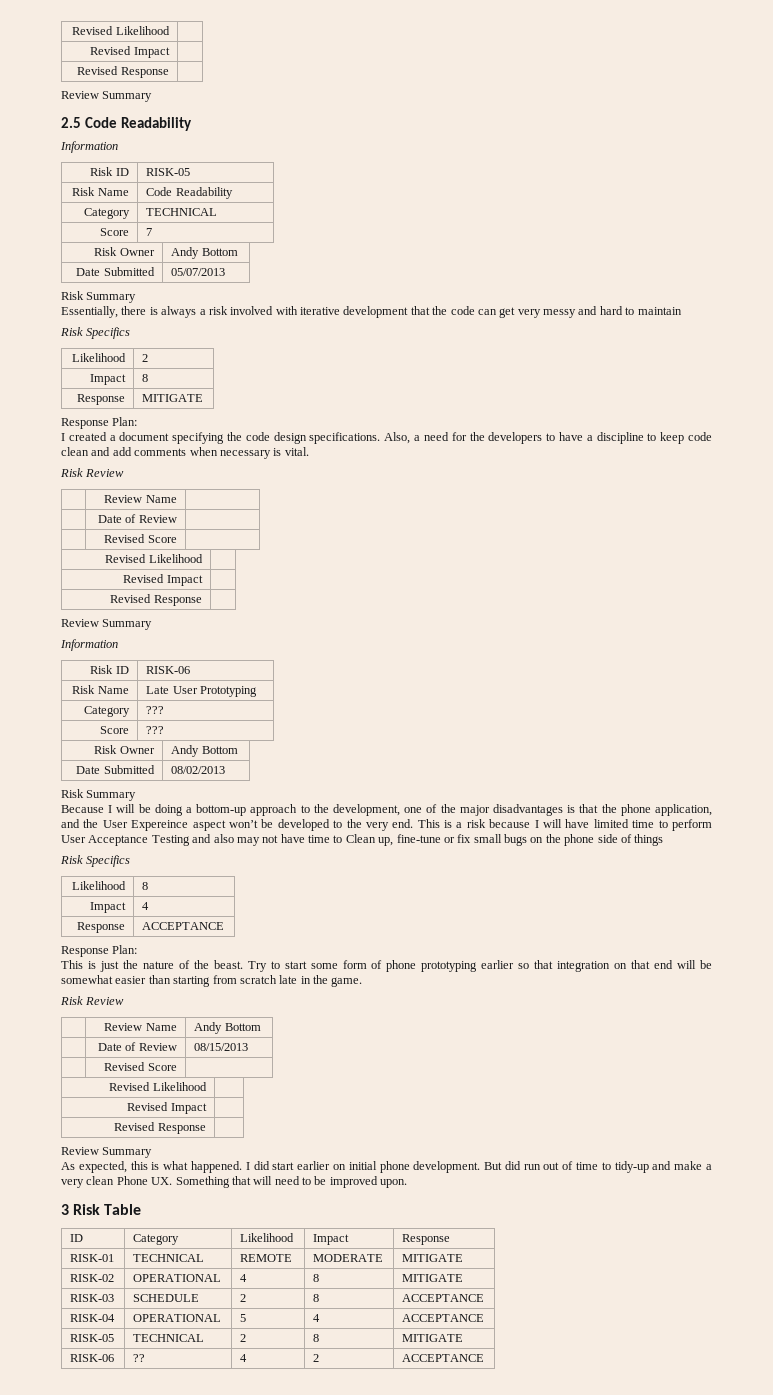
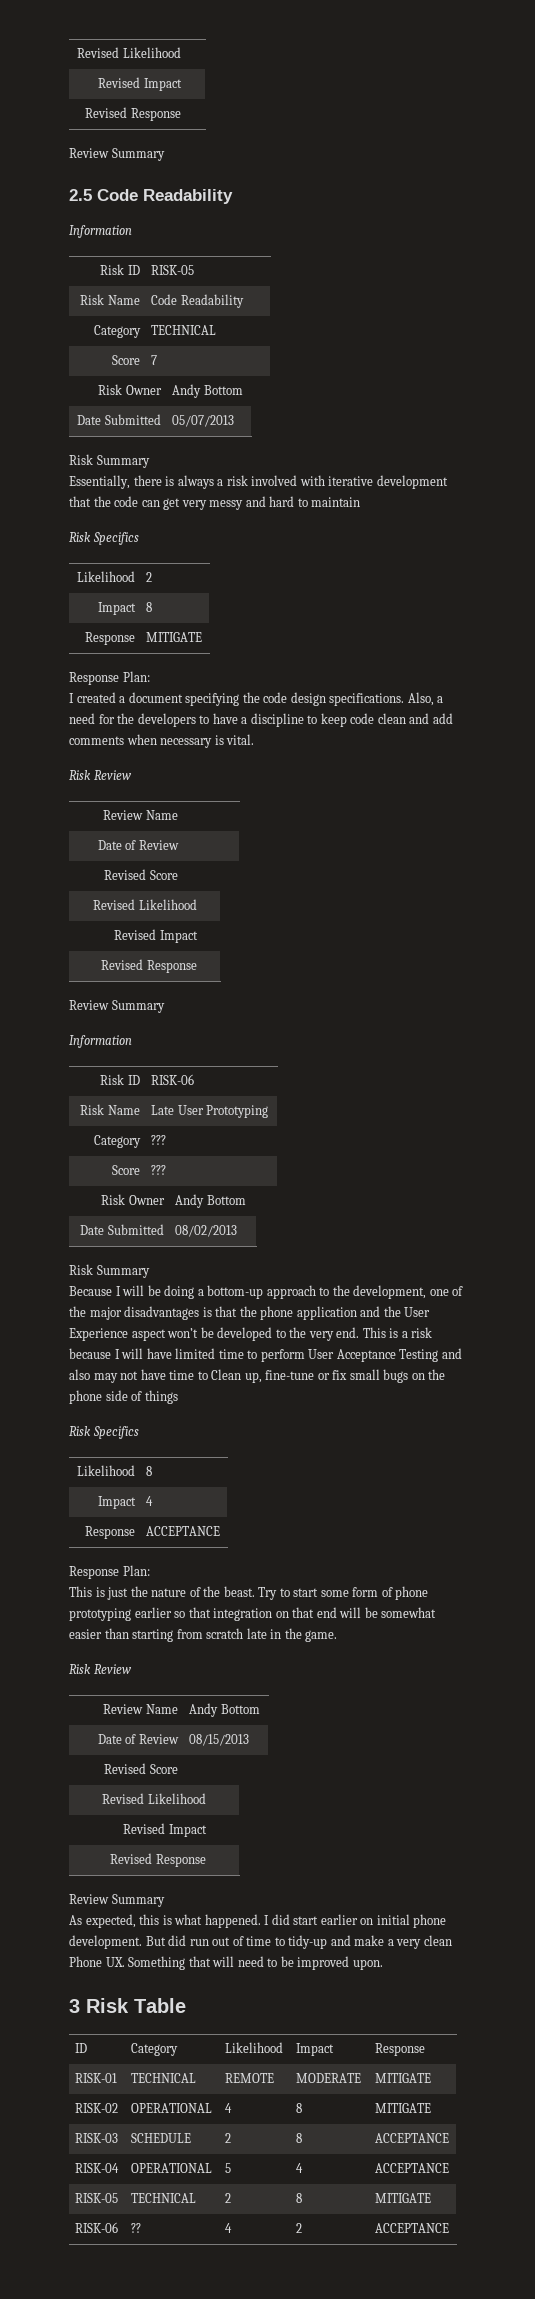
- Because I will be doing a bottom-up approach to the development, one of the major disadvantages is that the phone application, and the User Expereince aspect won’t be developed to the very end.
+ Because I will be doing a bottom-up approach to the development, one of the major disadvantages is that the phone application and the User Experience aspect won’t be developed to the very end.

